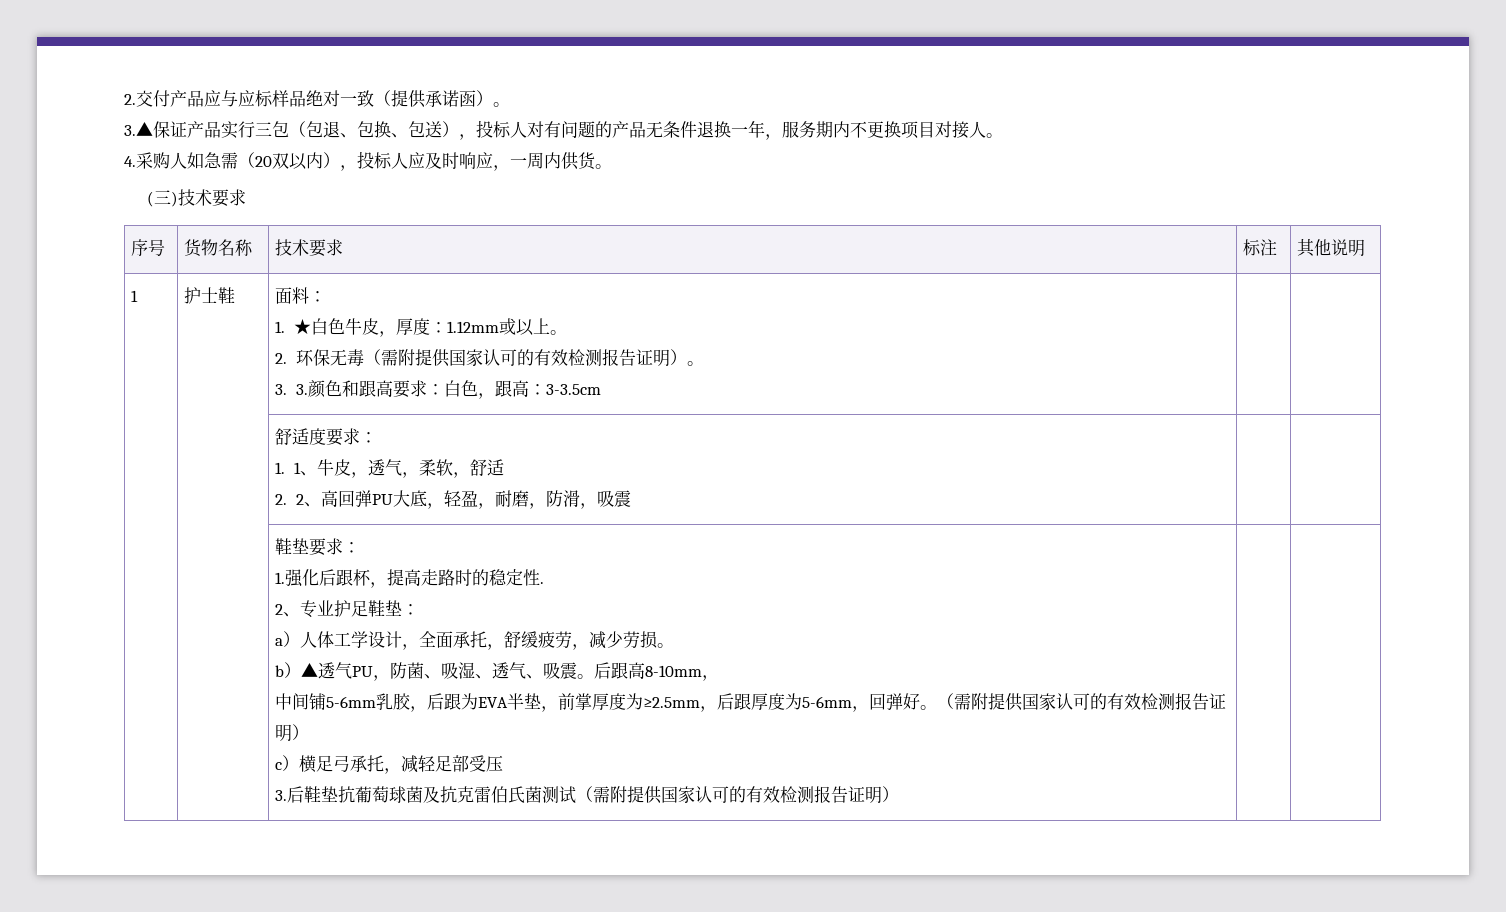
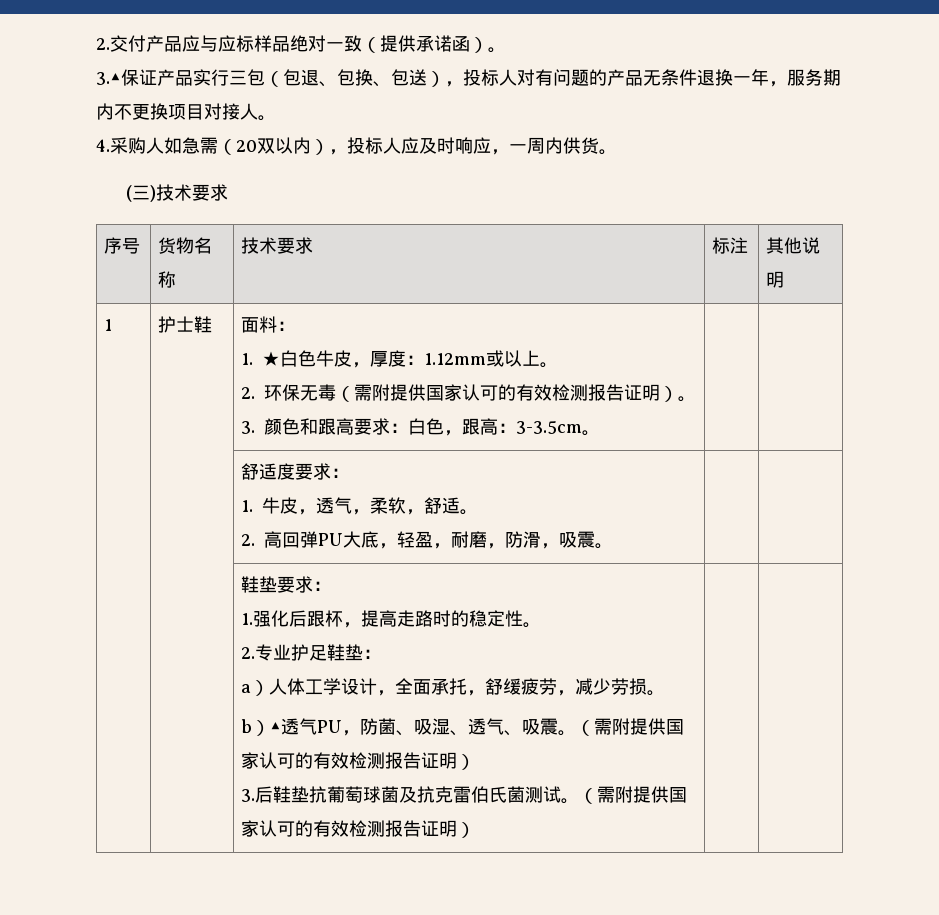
  1 | 护士鞋 | 面料：
  1. ★白色牛皮，厚度：1.12mm或以上。
  2.环保无毒（需附提供国家认可的有效检测报告证明）。
- 3. 3.颜色和跟高要求：白色，跟高：3-3.5cm | |
+ 3.颜色和跟高要求：白色，跟高：3-3.5cm。 | |
  | | 舒适度要求：
- 1. 1、牛皮，透气，柔软，舒适
- 2. 2、高回弹PU大底，轻盈，耐磨，防滑，吸震 | |
+ 1.牛皮，透气，柔软，舒适。
+ 2.高回弹PU大底，轻盈，耐磨，防滑，吸震。 | |
- 1.强化后跟杯，提高走路时的稳定性.
- 2、专业护足鞋垫：
+ 1.强化后跟杯，提高走路时的稳定性。
+ 2.专业护足鞋垫：
- 后跟高8-10mm，
- 中间铺5-6mm乳胶，后跟为EVA半垫，前掌厚度为≥2.5mm，后跟厚度为5-6mm，回弹好。
- c）横足弓承托，减轻足部受压
- 3.后鞋垫抗葡萄球菌及抗克雷伯氏菌测试（需附提供国家认可的有效检测报告证明）
+ 3.后鞋垫抗葡萄球菌及抗克雷伯氏菌测试。（需附提供国家认可的有效检测报告证明）

